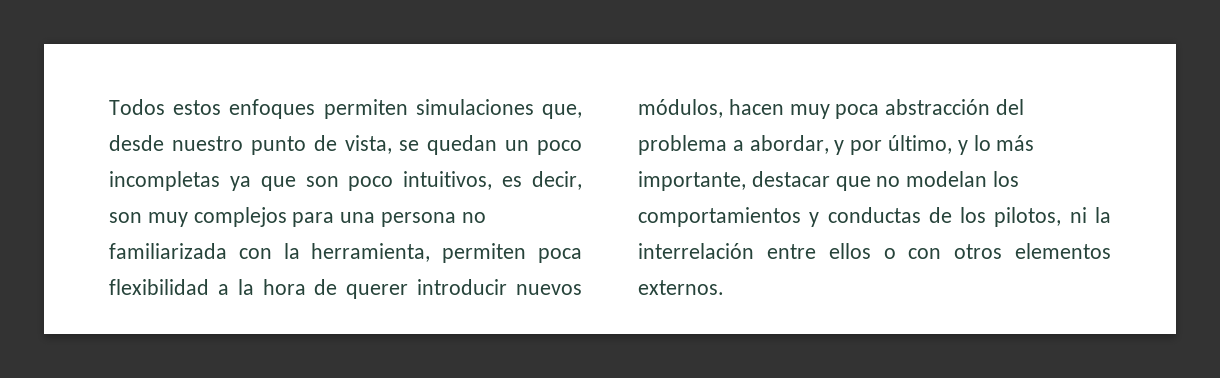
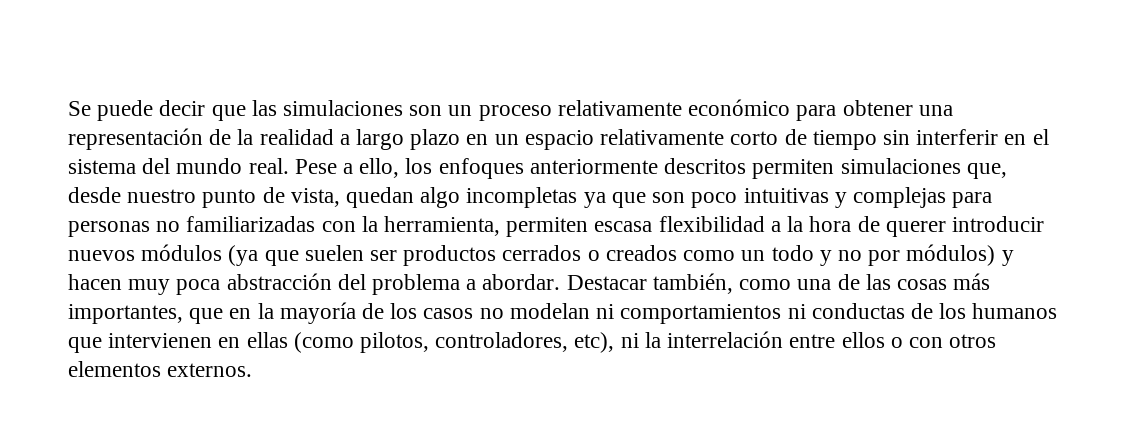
- Todos estos enfoques permiten simulaciones que, desde nuestro punto de vista, se quedan un poco incompletas ya que son poco intuitivos, es decir, son muy complejos para una persona no familiarizada con la herramienta, permiten poca flexibilidad a la hora de querer introducir nuevos módulos, hacen muy poca abstracción del problema a abordar, y por último, y lo más importante, destacar que no modelan los comportamientos y conductas de los pilotos, ni la interrelación entre ellos o con otros elementos externos.
+ Se puede decir que las simulaciones son un proceso relativamente económico para obtener una representación de la realidad a largo plazo en un espacio relativamente corto de tiempo sin interferir en el sistema del mundo real. Pese a ello, los enfoques anteriormente descritos permiten simulaciones que, desde nuestro punto de vista, quedan algo incompletas ya que son poco intuitivas y complejas para personas no familiarizadas con la herramienta, permiten escasa flexibilidad a la hora de querer introducir nuevos módulos (ya que suelen ser productos cerrados o creados como un todo y no por módulos) y hacen muy poca abstracción del problema a abordar. Destacar también, como una de las cosas más importantes, que en la mayoría de los casos no modelan ni comportamientos ni conductas de los humanos que intervienen en ellas (como pilotos, controladores, etc), ni la interrelación entre ellos o con otros elementos externos.

